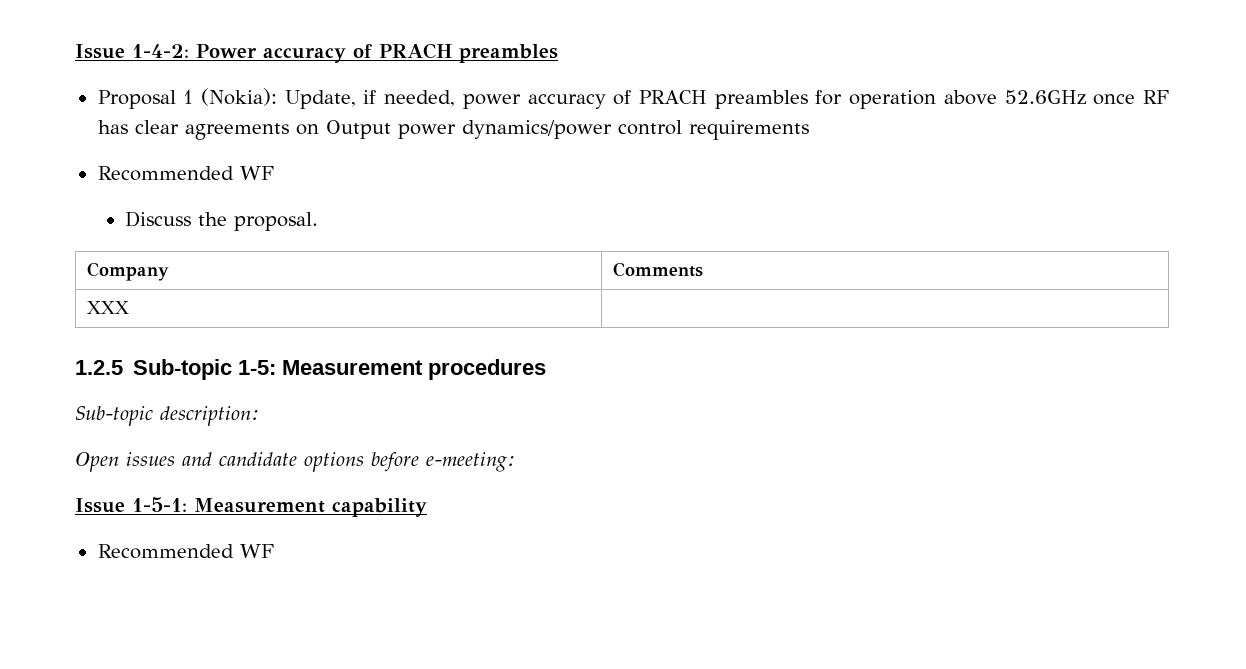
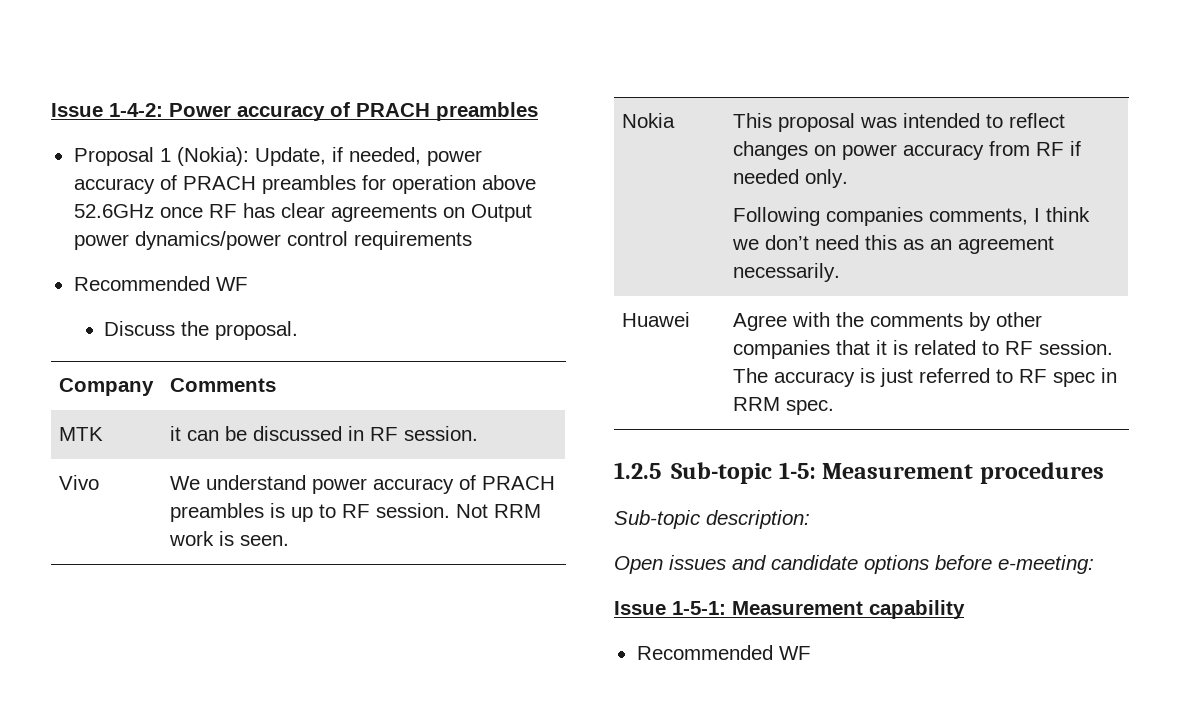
- XXX |
+ MTK | it can be discussed in RF session.
+ Vivo | We understand power accuracy of PRACH preambles is up to RF session. Not RRM work is seen.
+ Nokia | This proposal was intended to reflect changes on power accuracy from RF if needed only.
+ Following companies comments, I think we don’t need this as an agreement necessarily.
+ Huawei | Agree with the comments by other companies that it is related to RF session. The accuracy is just referred to RF spec in RRM spec.

